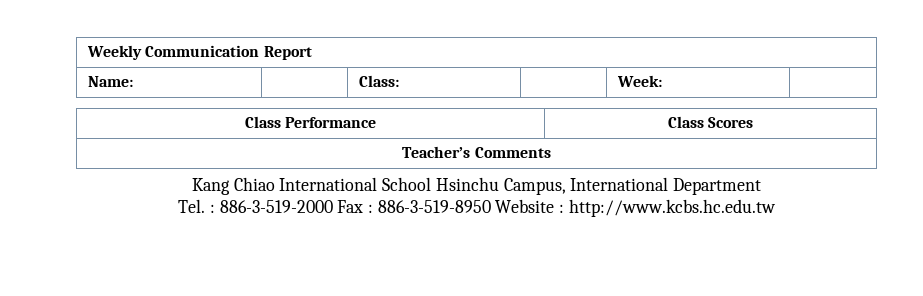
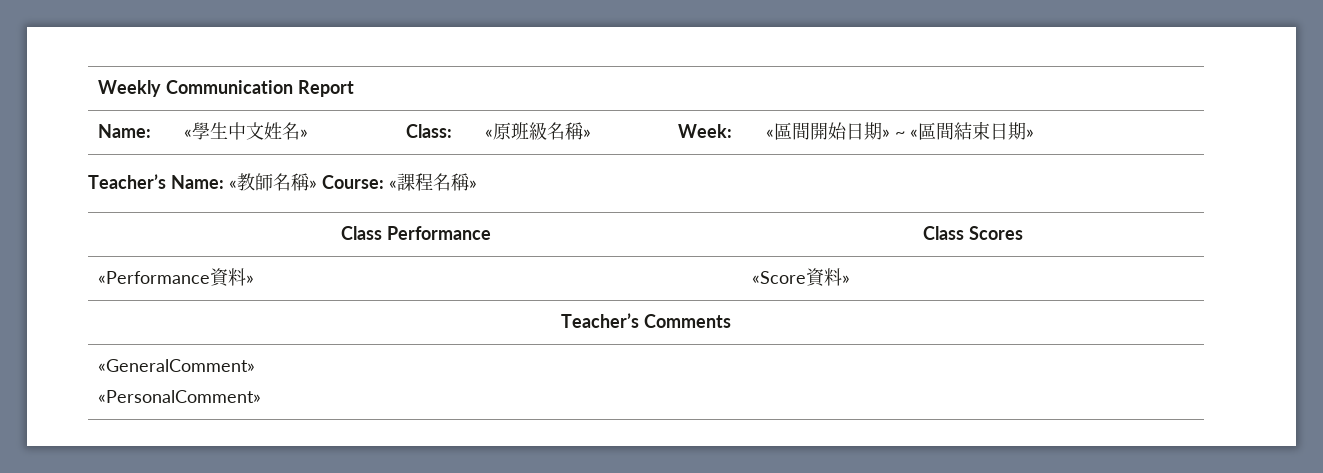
- Name: | | Class: | | Week: |
+ Name: | «學生中文姓名» | Class: | «原班級名稱» | Week: | «區間開始日期» ~ «區間結束日期»
+ Teacher’s Name: «教師名稱» Course: «課程名稱»
  Class Performance | Class Scores
+ «Performance資料» | «Score資料»
  Teacher’s Comments
- Kang Chiao International School Hsinchu Campus, International Department
- Tel. : 886-3-519-2000 Fax : 886-3-519-8950 Website : http://www.kcbs.hc.edu.tw
+ «GeneralComment»
+ «PersonalComment»

